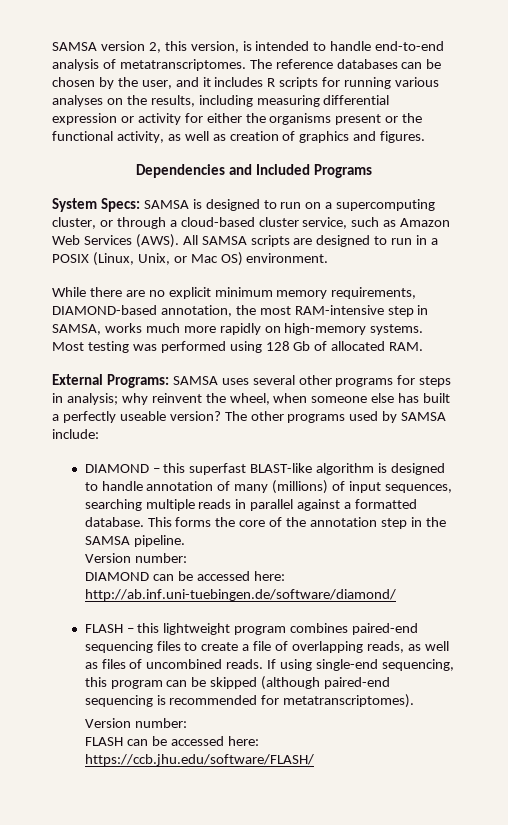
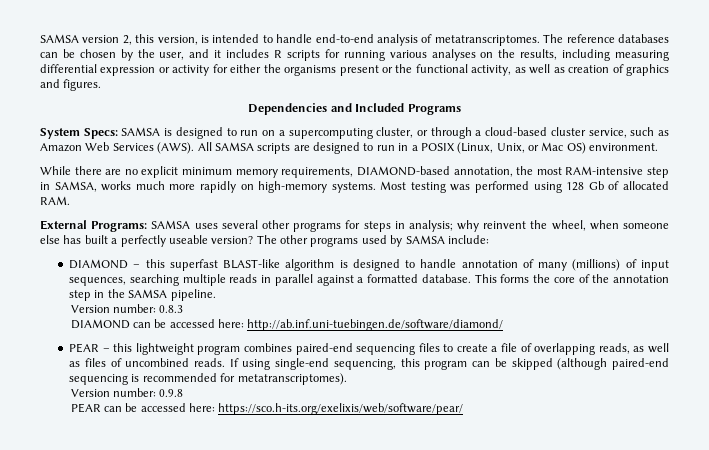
  This forms the core of the annotation step in the SAMSA pipeline.
- Version number:
+ Version number: 0.8.3
- FLASH – this lightweight program combines paired-end sequencing files to create a file of overlapping reads, as well as files of uncombined reads.
+ PEAR – this lightweight program combines paired-end sequencing files to create a file of overlapping reads, as well as files of uncombined reads.
  If using single-end sequencing, this program can be skipped (although paired-end sequencing is recommended for metatranscriptomes).
- Version number:
- FLASH can be accessed here: https://ccb.jhu.edu/software/FLASH/
+ Version number: 0.9.8
+ PEAR can be accessed here: https://sco.h-its.org/exelixis/web/software/pear/

